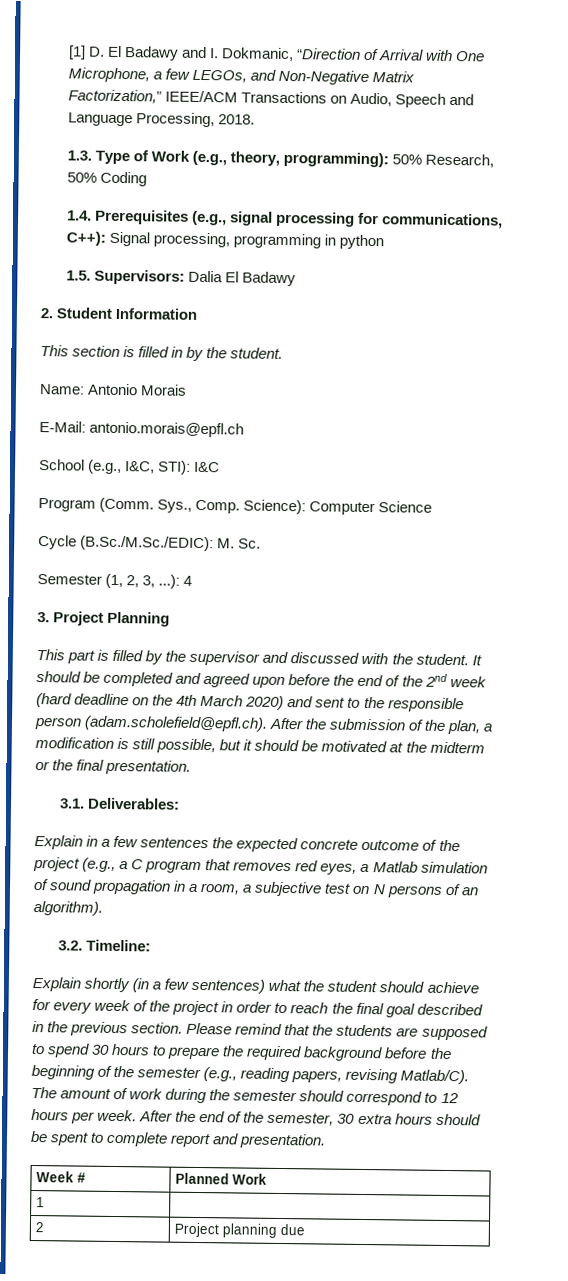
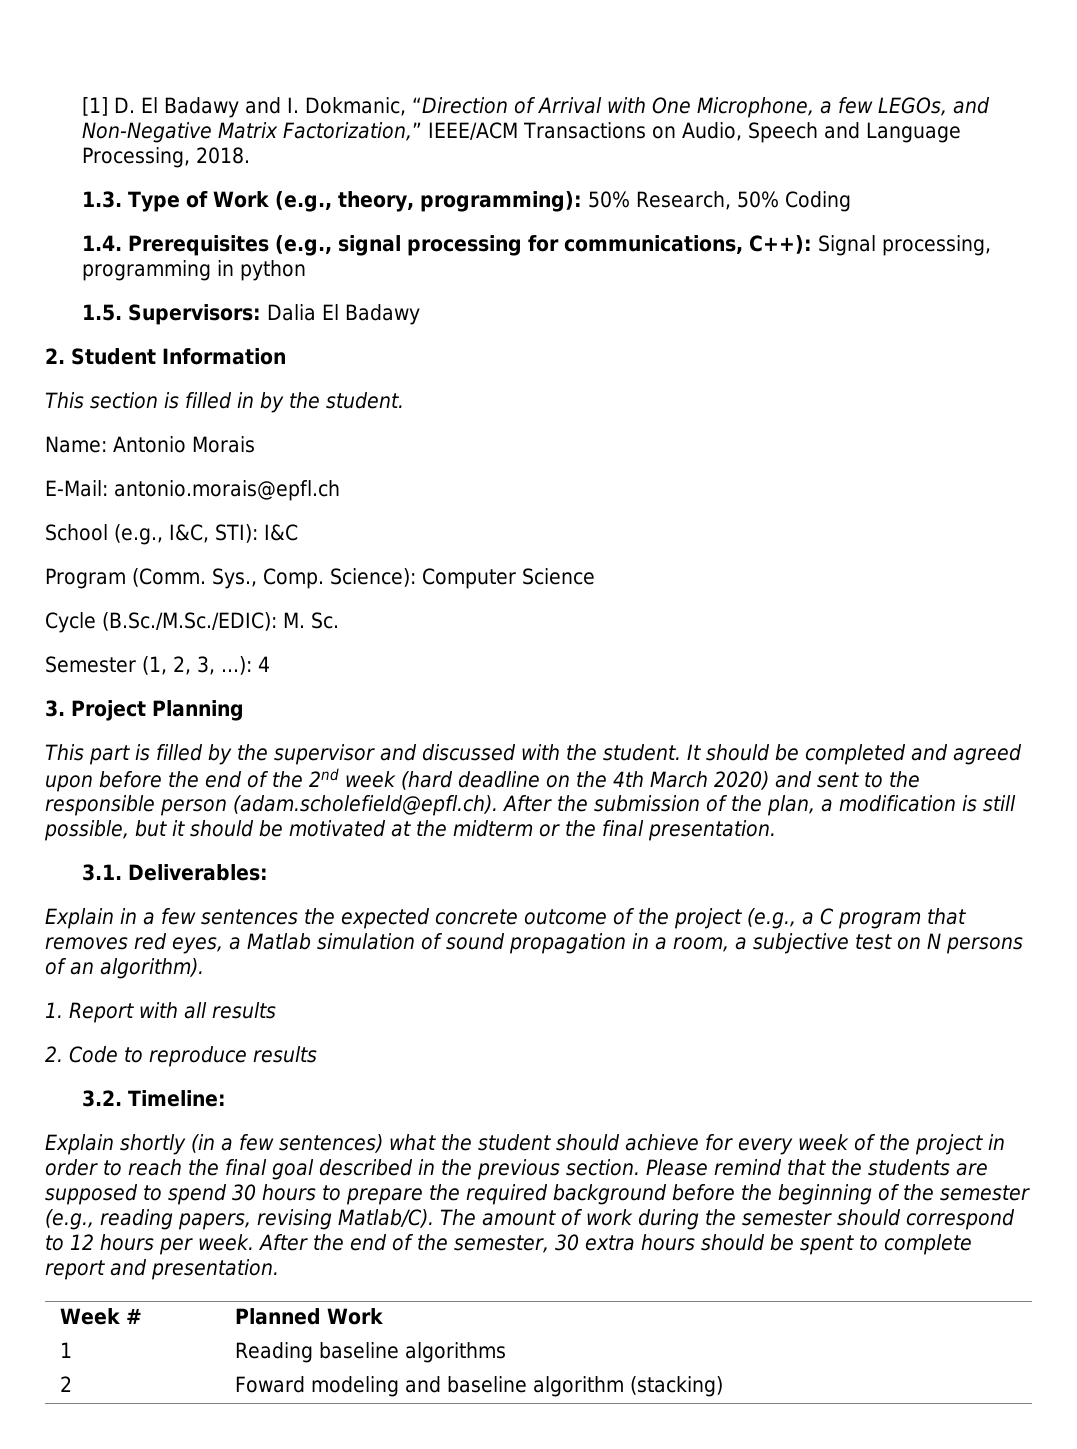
+ 1. Report with all results
+ 2. Code to reproduce results
- 1 |
- 2 | Project planning due
+ 1 | Reading baseline algorithms
+ 2 | Foward modeling and baseline algorithm (stacking)

